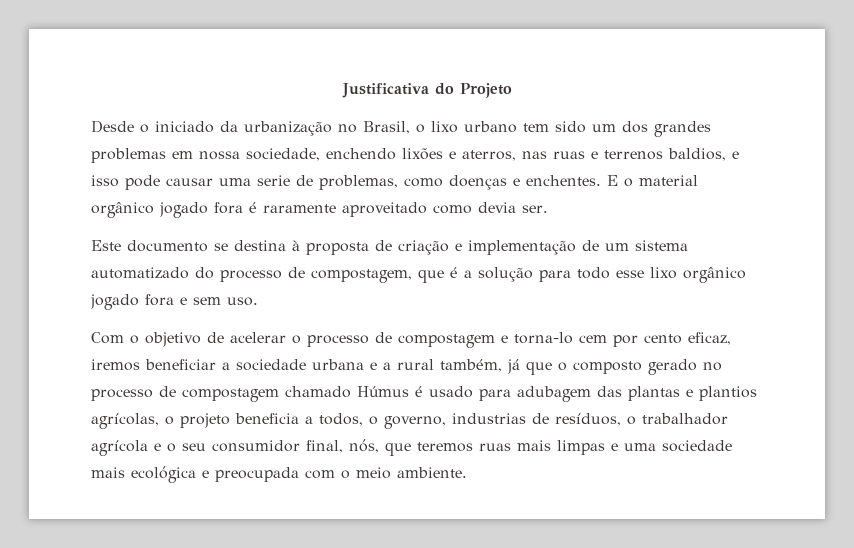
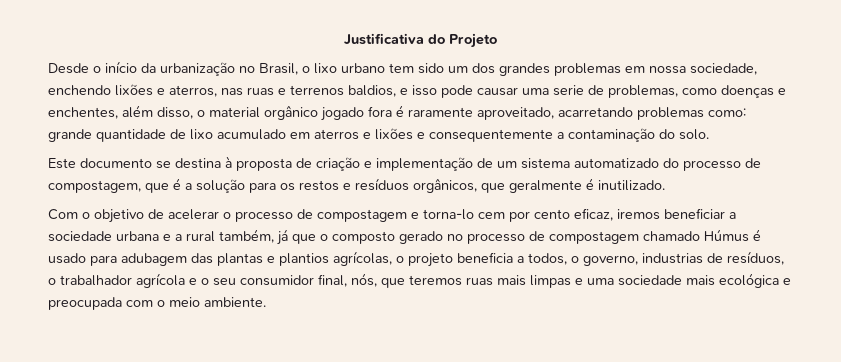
- Desde o iniciado da urbanização no Brasil, o lixo urbano tem sido um dos grandes problemas em nossa sociedade, enchendo lixões e aterros, nas ruas e terrenos baldios, e isso pode causar uma serie de problemas, como doenças e enchentes. E o material orgânico jogado fora é raramente aproveitado como devia ser.
+ Desde o início da urbanização no Brasil, o lixo urbano tem sido um dos grandes problemas em nossa sociedade, enchendo lixões e aterros, nas ruas e terrenos baldios, e isso pode causar uma serie de problemas, como doenças e enchentes, além disso, o material orgânico jogado fora é raramente aproveitado, acarretando problemas como: grande quantidade de lixo acumulado em aterros e lixões e consequentemente a contaminação do solo.
- Este documento se destina à proposta de criação e implementação de um sistema automatizado do processo de compostagem, que é a solução para todo esse lixo orgânico jogado fora e sem uso.
+ Este documento se destina à proposta de criação e implementação de um sistema automatizado do processo de compostagem, que é a solução para os restos e resíduos orgânicos, que geralmente é inutilizado.

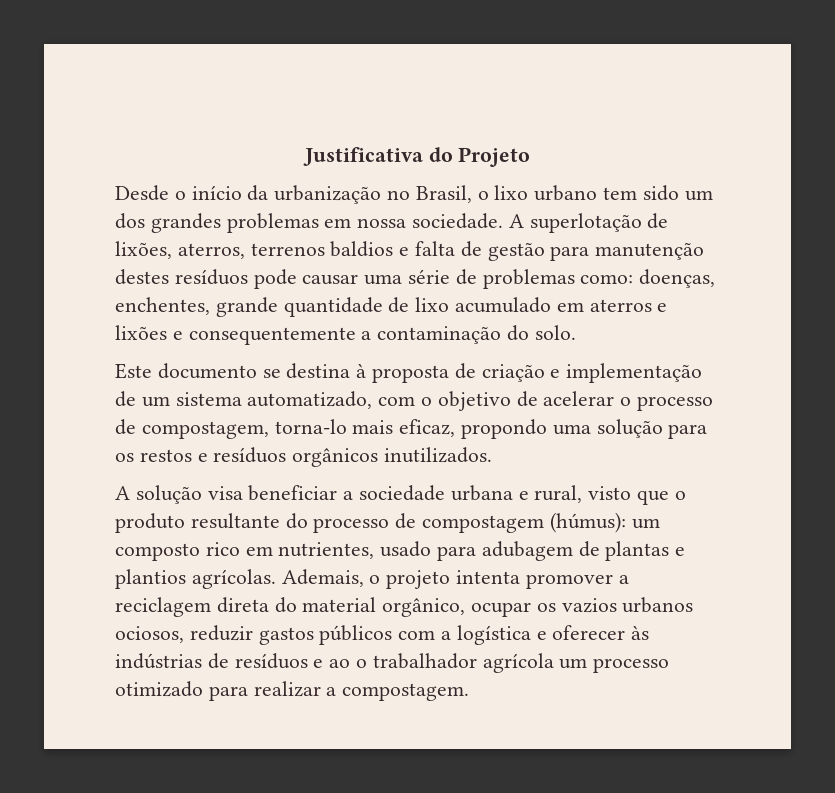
- Desde o início da urbanização no Brasil, o lixo urbano tem sido um dos grandes problemas em nossa sociedade, enchendo lixões e aterros, nas ruas e terrenos baldios, e isso pode causar uma serie de problemas, como doenças e enchentes, além disso, o material orgânico jogado fora é raramente aproveitado, acarretando problemas como: grande quantidade de lixo acumulado em aterros e lixões e consequentemente a contaminação do solo.
+ Desde o início da urbanização no Brasil, o lixo urbano tem sido um dos grandes problemas em nossa sociedade. A superlotação de lixões, aterros, terrenos baldios e falta de gestão para manutenção destes resíduos pode causar uma série de problemas como: doenças, enchentes, grande quantidade de lixo acumulado em aterros e lixões e consequentemente a contaminação do solo.
- Este documento se destina à proposta de criação e implementação de um sistema automatizado do processo de compostagem, que é a solução para os restos e resíduos orgânicos, que geralmente é inutilizado.
- Com o objetivo de acelerar o processo de compostagem e torna-lo cem por cento eficaz, iremos beneficiar a sociedade urbana e a rural também, já que o composto gerado no processo de compostagem chamado Húmus é usado para adubagem das plantas e plantios agrícolas, o projeto beneficia a todos, o governo, industrias de resíduos, o trabalhador agrícola e o seu consumidor final, nós, que teremos ruas mais limpas e uma sociedade mais ecológica e preocupada com o meio ambiente.
+ Este documento se destina à proposta de criação e implementação de um sistema automatizado, com o objetivo de acelerar o processo de compostagem, torna-lo mais eficaz, propondo uma solução para os restos e resíduos orgânicos inutilizados.
+ A solução visa beneficiar a sociedade urbana e rural, visto que o produto resultante do processo de compostagem (húmus): um composto rico em nutrientes, usado para adubagem de plantas e plantios agrícolas. Ademais, o projeto intenta promover a reciclagem direta do material orgânico, ocupar os vazios urbanos ociosos, reduzir gastos públicos com a logística e oferecer às indústrias de resíduos e ao o trabalhador agrícola um processo otimizado para realizar a compostagem.

